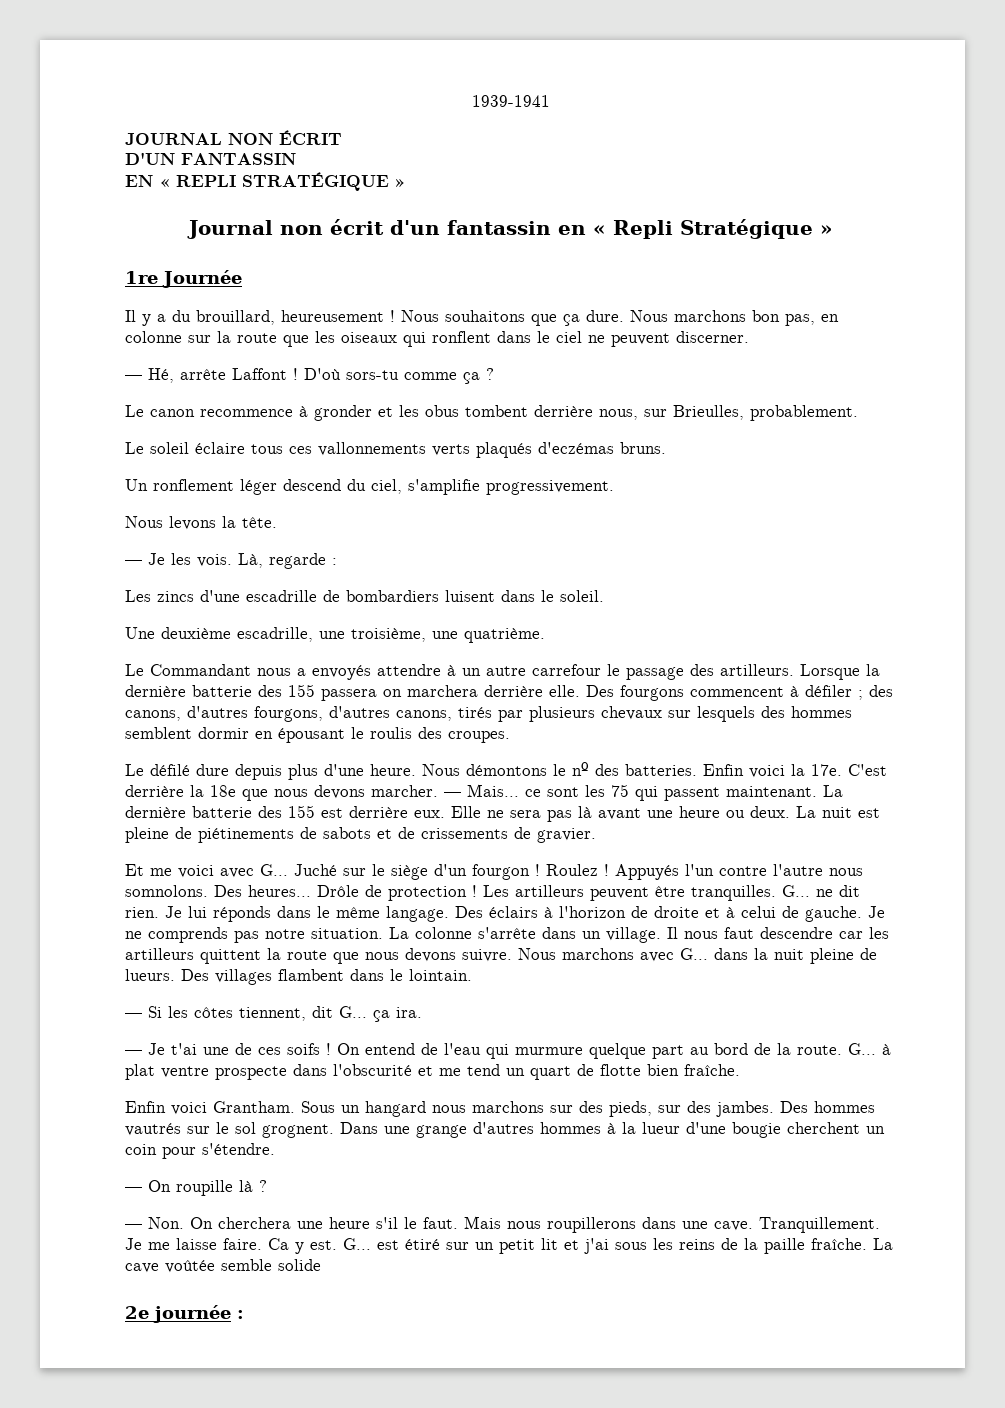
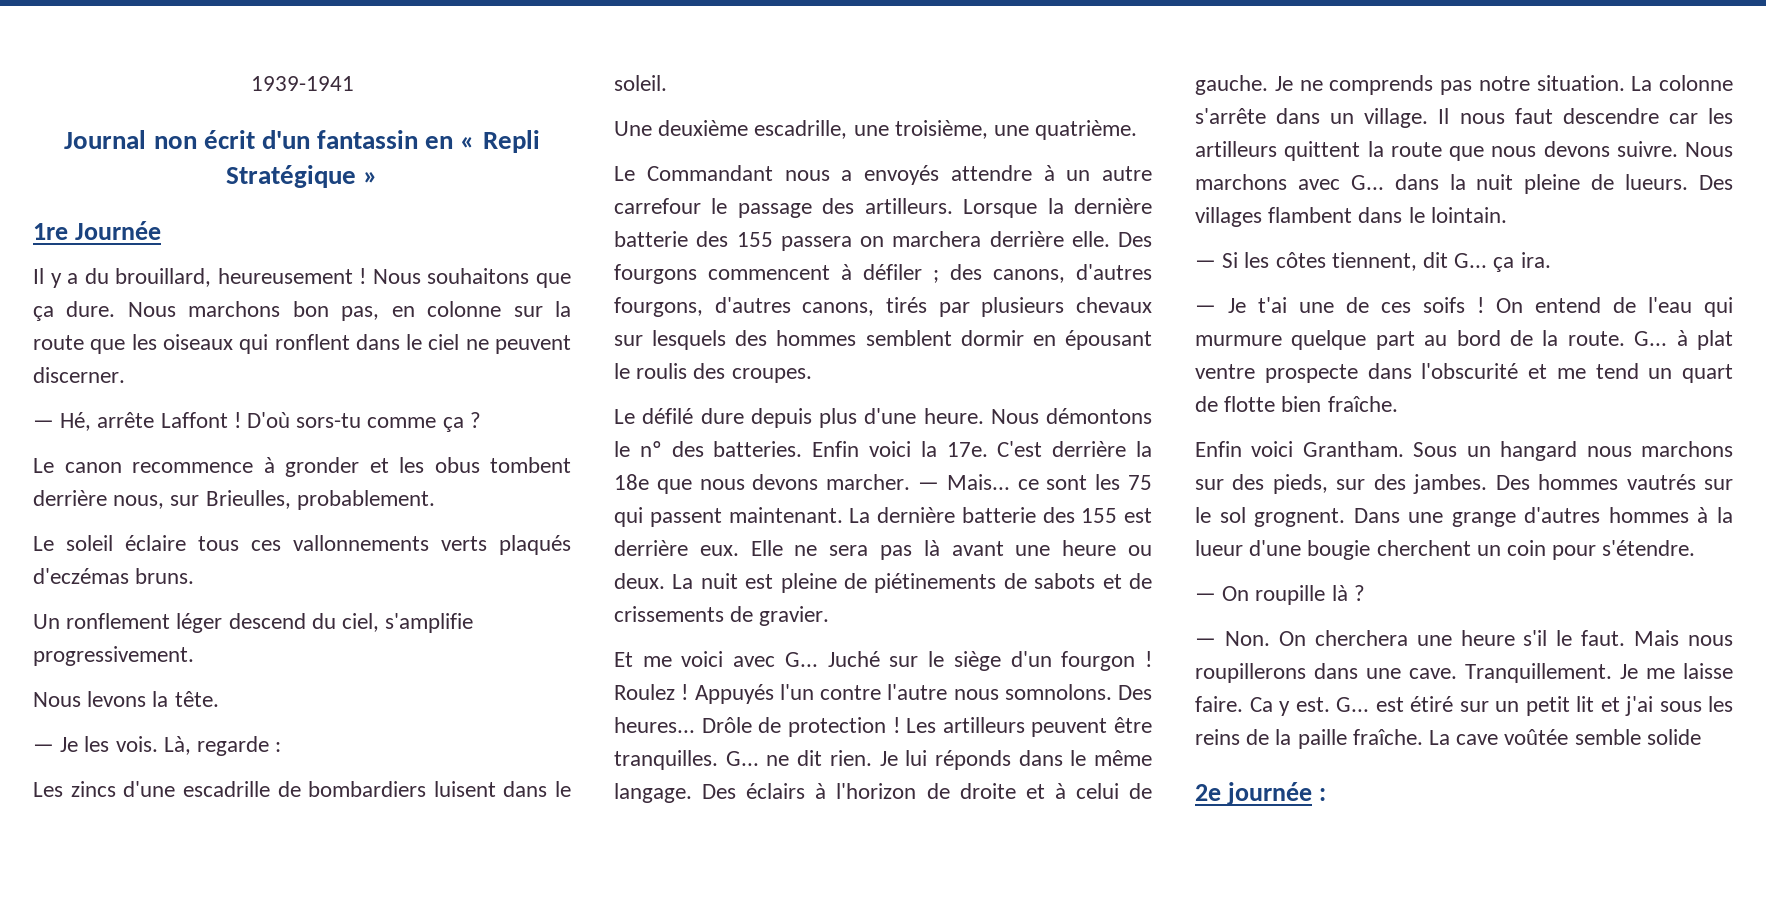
- JOURNAL NON ÉCRIT
- D'UN FANTASSIN
- EN « REPLI STRATÉGIQUE »

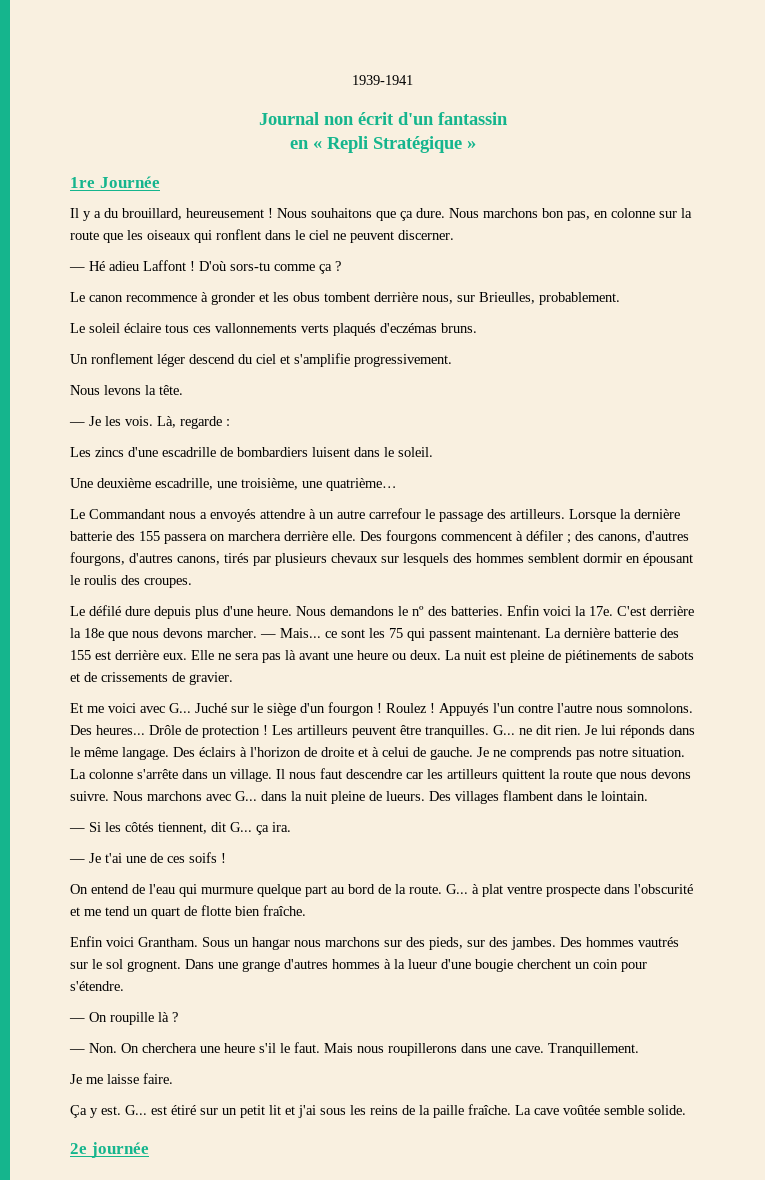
- Journal non écrit d'un fantassin en « Repli Stratégique »
+ Journal non écrit d'un fantassin
+ en « Repli Stratégique »
- — Hé, arrête Laffont !
+ — Hé adieu Laffont !
- Un ronflement léger descend du ciel, s'amplifie progressivement.
+ Un ronflement léger descend du ciel et s'amplifie progressivement.
- Une deuxième escadrille, une troisième, une quatrième.
+ Une deuxième escadrille, une troisième, une quatrième…
- Nous démontons le nº des batteries.
+ Nous demandons le nº des batteries.
- — Si les côtes tiennent, dit G... ça ira.
+ — Si les côtés tiennent, dit G... ça ira.
- — Je t'ai une de ces soifs ! On entend de l'eau qui murmure quelque part au bord de la route.
+ — Je t'ai une de ces soifs !
+ On entend de l'eau qui murmure quelque part au bord de la route.
- Sous un hangard nous marchons sur des pieds, sur des jambes.
+ Sous un hangar nous marchons sur des pieds, sur des jambes.
- Tranquillement. Je me laisse faire. Ca y est.
+ Tranquillement.
+ Je me laisse faire.
+ Ça y est.
- La cave voûtée semble solide
+ La cave voûtée semble solide.
- 2e journée :
+ 2e journée

